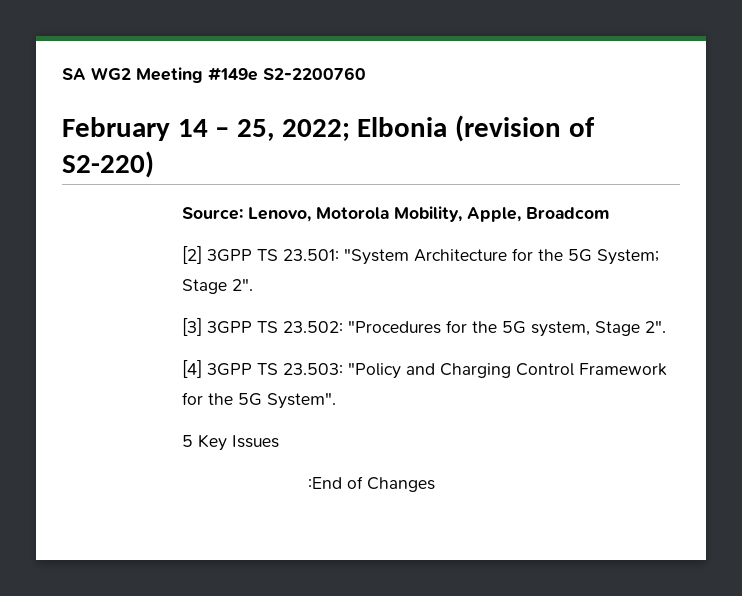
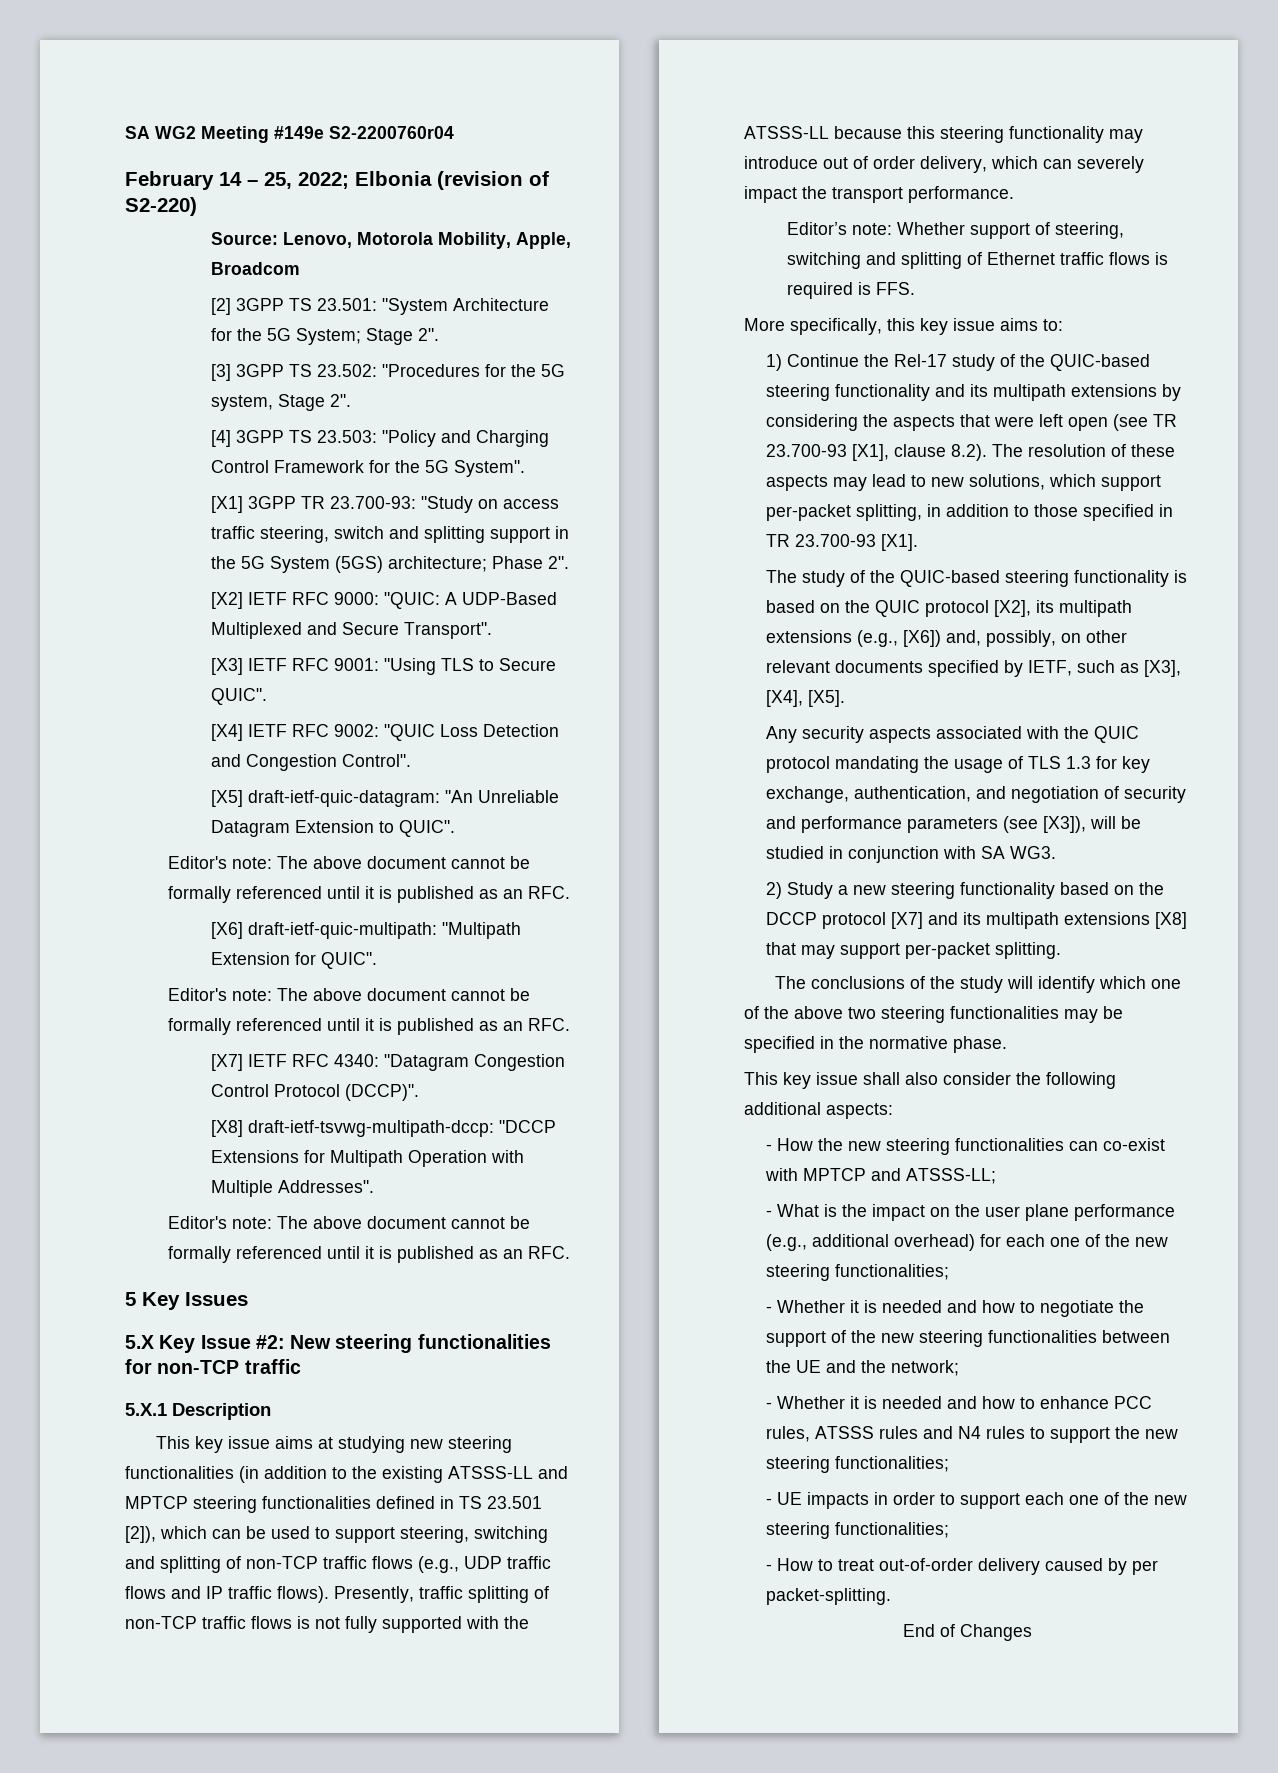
- SA WG2 Meeting #149e S2-2200760
+ SA WG2 Meeting #149e S2-2200760r04
+ [X1] 3GPP TR 23.700-93: "Study on access traffic steering, switch and splitting support in the 5G System (5GS) architecture; Phase 2".
+ [X2] IETF RFC 9000: "QUIC: A UDP-Based Multiplexed and Secure Transport".
+ [X3] IETF RFC 9001: "Using TLS to Secure QUIC".
+ [X4] IETF RFC 9002: "QUIC Loss Detection and Congestion Control".
+ [X5] draft-ietf-quic-datagram: "An Unreliable Datagram Extension to QUIC".
+ Editor's note: The above document cannot be formally referenced until it is published as an RFC.
+ [X6] draft-ietf-quic-multipath: "Multipath Extension for QUIC".
+ Editor's note: The above document cannot be formally referenced until it is published as an RFC.
+ [X7] IETF RFC 4340: "Datagram Congestion Control Protocol (DCCP)".
+ [X8] draft-ietf-tsvwg-multipath-dccp: "DCCP Extensions for Multipath Operation with Multiple Addresses".
+ Editor's note: The above document cannot be formally referenced until it is published as an RFC.
  5 Key Issues
- :End of Changes
+ 5.X Key Issue #2: New steering functionalities for non-TCP traffic
+ 5.X.1 Description
+ This key issue aims at studying new steering functionalities (in addition to the existing ATSSS-LL and MPTCP steering functionalities defined in TS 23.501 [2]), which can be used to support steering, switching and splitting of non-TCP traffic flows (e.g., UDP traffic flows and IP traffic flows). Presently, traffic splitting of non-TCP traffic flows is not fully supported with the ATSSS-LL because this steering functionality may introduce out of order delivery, which can severely impact the transport performance.
+ Editor’s note: Whether support of steering, switching and splitting of Ethernet traffic flows is required is FFS.
+ More specifically, this key issue aims to:
+ 1) Continue the Rel-17 study of the QUIC-based steering functionality and its multipath extensions by considering the aspects that were left open (see TR 23.700-93 [X1], clause 8.2). The resolution of these aspects may lead to new solutions, which support per-packet splitting, in addition to those specified in TR 23.700-93 [X1].
+ The study of the QUIC-based steering functionality is based on the QUIC protocol [X2], its multipath extensions (e.g., [X6]) and, possibly, on other relevant documents specified by IETF, such as [X3], [X4], [X5].
+ Any security aspects associated with the QUIC protocol mandating the usage of TLS 1.3 for key exchange, authentication, and negotiation of security and performance parameters (see [X3]), will be studied in conjunction with SA WG3.
+ 2) Study a new steering functionality based on the DCCP protocol [X7] and its multipath extensions [X8] that may support per-packet splitting.
+ The conclusions of the study will identify which one of the above two steering functionalities may be specified in the normative phase.
+ This key issue shall also consider the following additional aspects:
+ - How the new steering functionalities can co-exist with MPTCP and ATSSS-LL;
+ - What is the impact on the user plane performance (e.g., additional overhead) for each one of the new steering functionalities;
+ - Whether it is needed and how to negotiate the support of the new steering functionalities between the UE and the network;
+ - Whether it is needed and how to enhance PCC rules, ATSSS rules and N4 rules to support the new steering functionalities;
+ - UE impacts in order to support each one of the new steering functionalities;
+ - How to treat out-of-order delivery caused by per packet-splitting.
+ End of Changes

